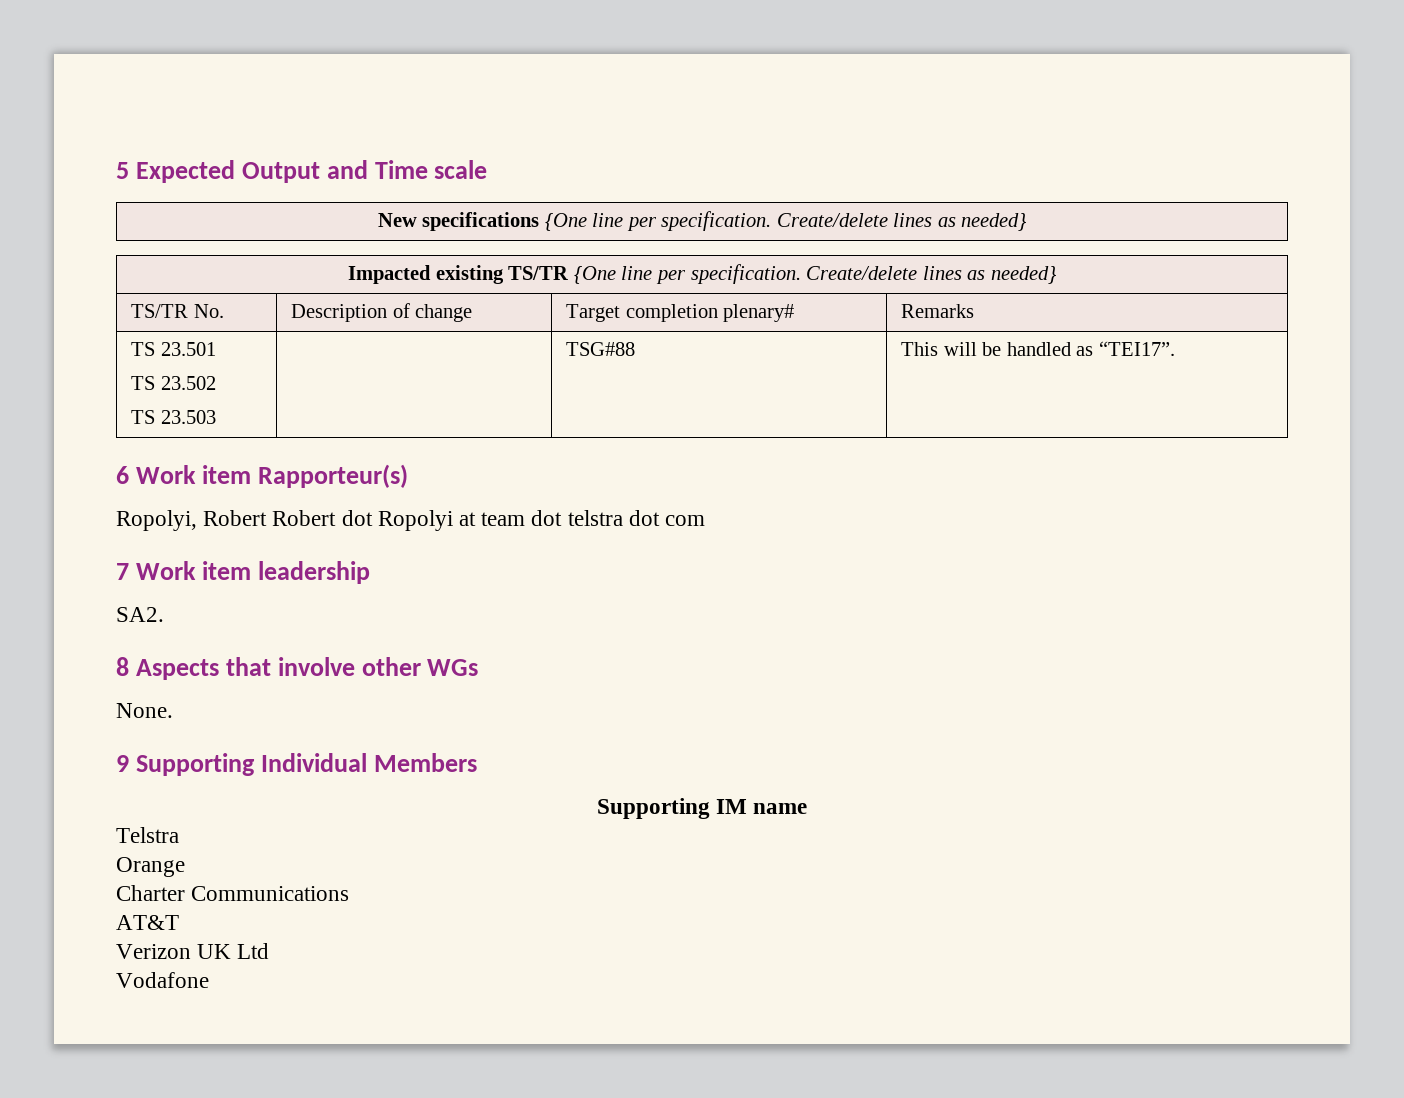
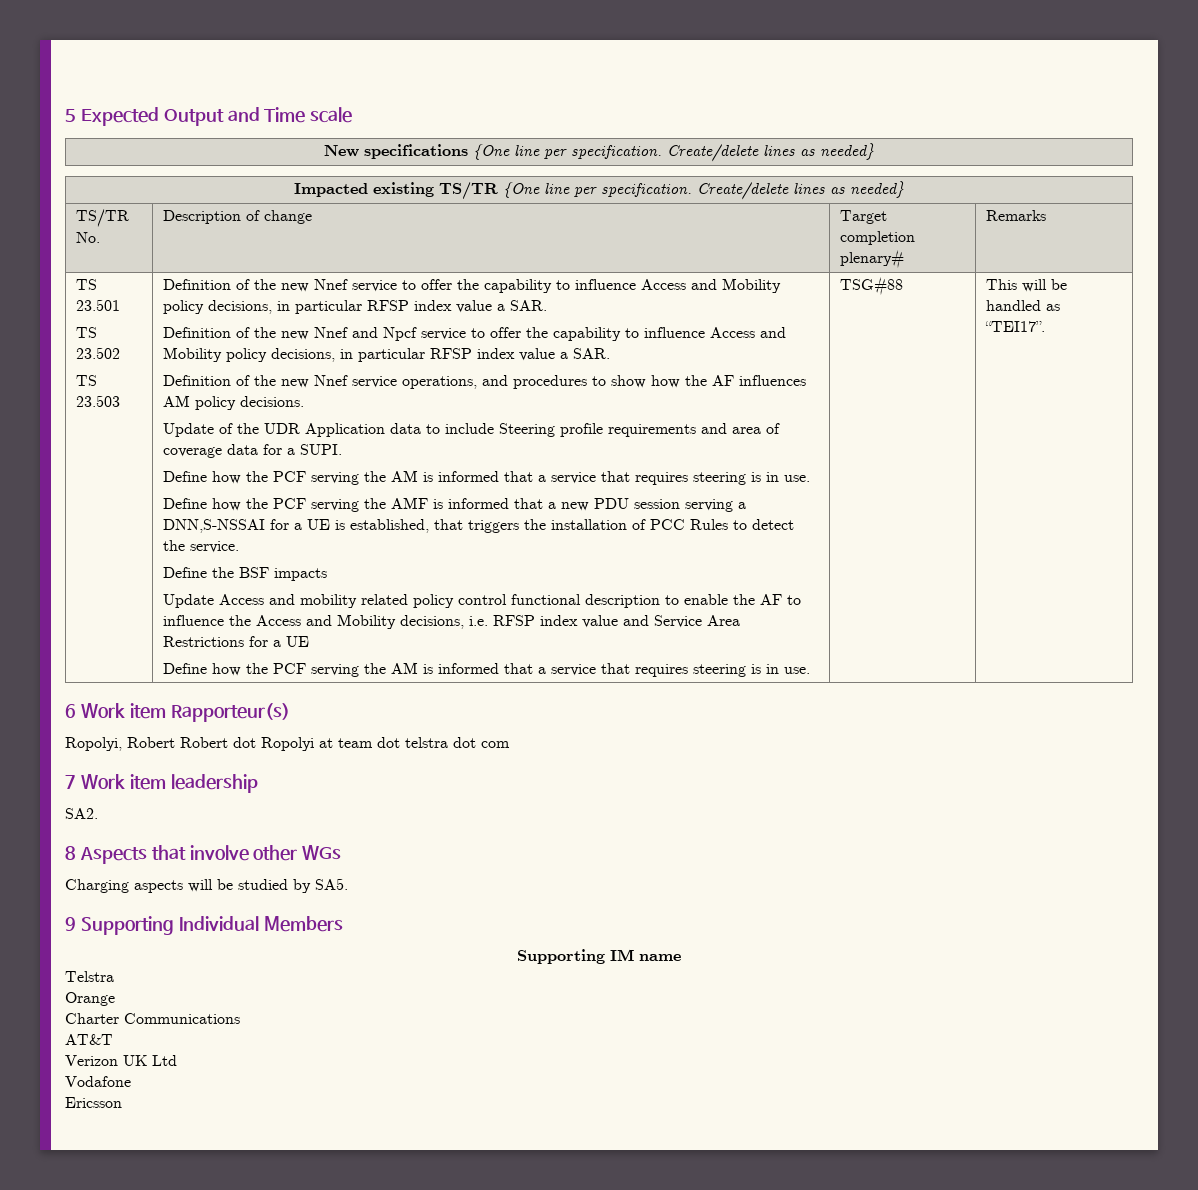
+ Definition of the new Nnef service to offer the capability to influence Access and Mobility policy decisions, in particular RFSP index value a SAR.
+ Definition of the new Nnef and Npcf service to offer the capability to influence Access and Mobility policy decisions, in particular RFSP index value a SAR.
+ Definition of the new Nnef service operations, and procedures to show how the AF influences AM policy decisions.
+ Update of the UDR Application data to include Steering profile requirements and area of coverage data for a SUPI.
+ Define how the PCF serving the AM is informed that a service that requires steering is in use.
+ Define how the PCF serving the AMF is informed that a new PDU session serving a DNN,S-NSSAI for a UE is established, that triggers the installation of PCC Rules to detect the service.
+ Define the BSF impacts
+ Update Access and mobility related policy control functional description to enable the AF to influence the Access and Mobility decisions, i.e. RFSP index value and Service Area Restrictions for a UE
+ Define how the PCF serving the AM is informed that a service that requires steering is in use.
- None.
+ Charging aspects will be studied by SA5.
+ Ericsson

